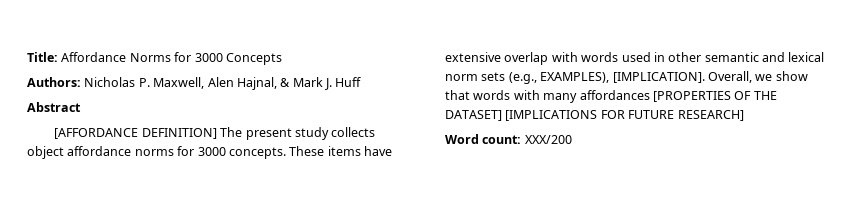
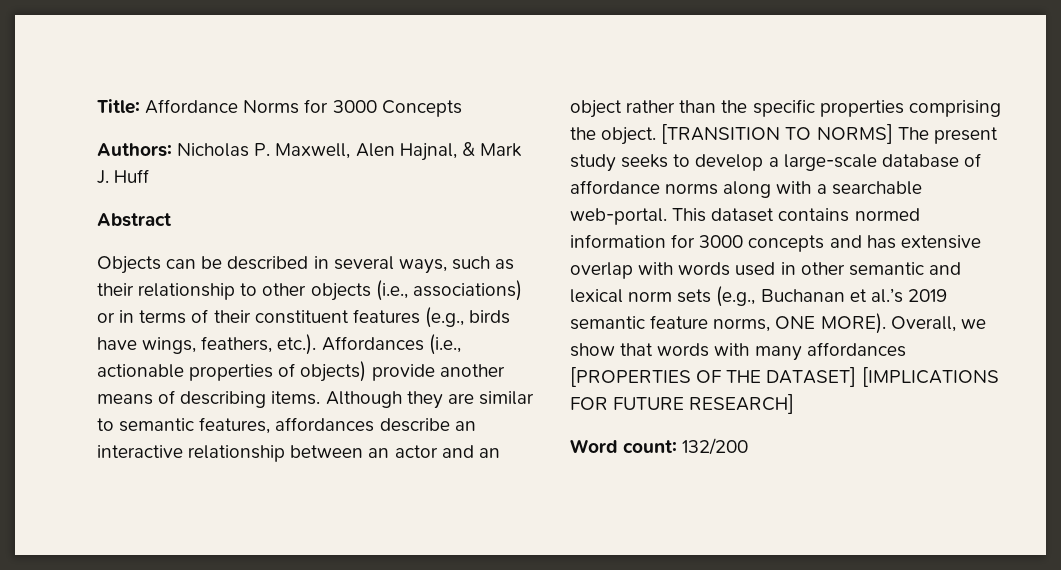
- [AFFORDANCE DEFINITION] The present study collects object affordance norms for 3000 concepts. These items have extensive overlap with words used in other semantic and lexical norm sets (e.g., EXAMPLES), [IMPLICATION].
+ Objects can be described in several ways, such as their relationship to other objects (i.e., associations) or in terms of their constituent features (e.g., birds have wings, feathers, etc.). Affordances (i.e., actionable properties of objects) provide another means of describing items. Although they are similar to semantic features, affordances describe an interactive relationship between an actor and an object rather than the specific properties comprising the object. [TRANSITION TO NORMS] The present study seeks to develop a large-scale database of affordance norms along with a searchable web-portal. This dataset contains normed information for 3000 concepts and has extensive overlap with words used in other semantic and lexical norm sets (e.g., Buchanan et al.’s 2019 semantic feature norms, ONE MORE).
- Word count: XXX/200
+ Word count: 132/200

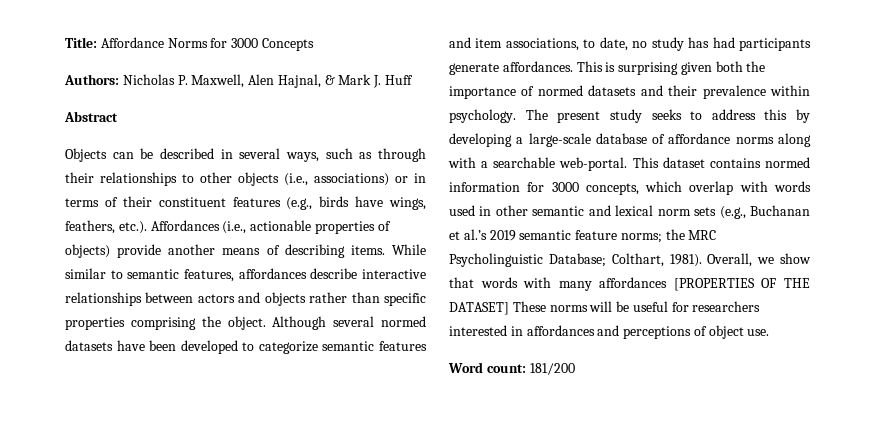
- Objects can be described in several ways, such as their relationship to other objects (i.e., associations) or in terms of their constituent features (e.g., birds have wings, feathers, etc.). Affordances (i.e., actionable properties of objects) provide another means of describing items.
+ Objects can be described in several ways, such as through their relationships to other objects (i.e., associations) or in terms of their constituent features (e.g., birds have wings, feathers, etc.). Affordances (i.e., actionable properties of objects) provide another means of describing items.
- Although they are similar to semantic features, affordances describe an interactive relationship between an actor and an object rather than the specific properties comprising the object.
+ While similar to semantic features, affordances describe interactive relationships between actors and objects rather than specific properties comprising the object.
- [TRANSITION TO NORMS] The present study seeks to develop a large-scale database of affordance norms along with a searchable web-portal.
+ Although several normed datasets have been developed to categorize semantic features and item associations, to date, no study has had participants generate affordances. This is surprising given both the importance of normed datasets and their prevalence within psychology. The present study seeks to address this by developing a large-scale database of affordance norms along with a searchable web-portal.
- This dataset contains normed information for 3000 concepts and has extensive overlap with words used in other semantic and lexical norm sets (e.g., Buchanan et al.’s 2019 semantic feature norms, ONE MORE).
+ This dataset contains normed information for 3000 concepts, which overlap with words used in other semantic and lexical norm sets (e.g., Buchanan et al.’s 2019 semantic feature norms; the MRC Psycholinguistic Database; Colthart, 1981).
- Overall, we show that words with many affordances [PROPERTIES OF THE DATASET] [IMPLICATIONS FOR FUTURE RESEARCH]
+ Overall, we show that words with many affordances [PROPERTIES OF THE DATASET] These norms will be useful for researchers interested in affordances and perceptions of object use.
- Word count: 132/200
+ Word count: 181/200

